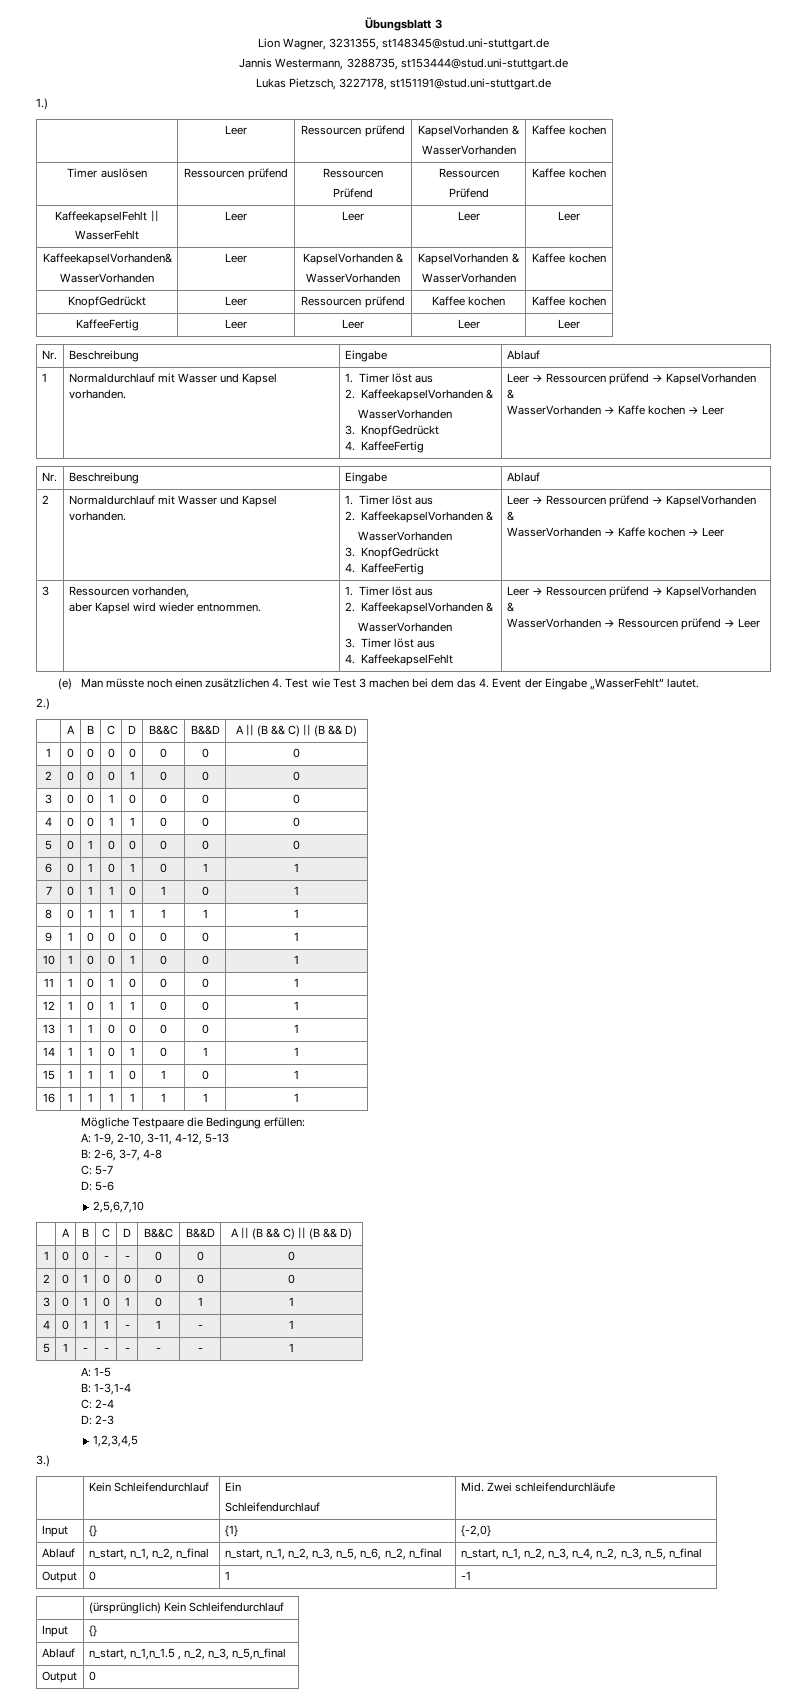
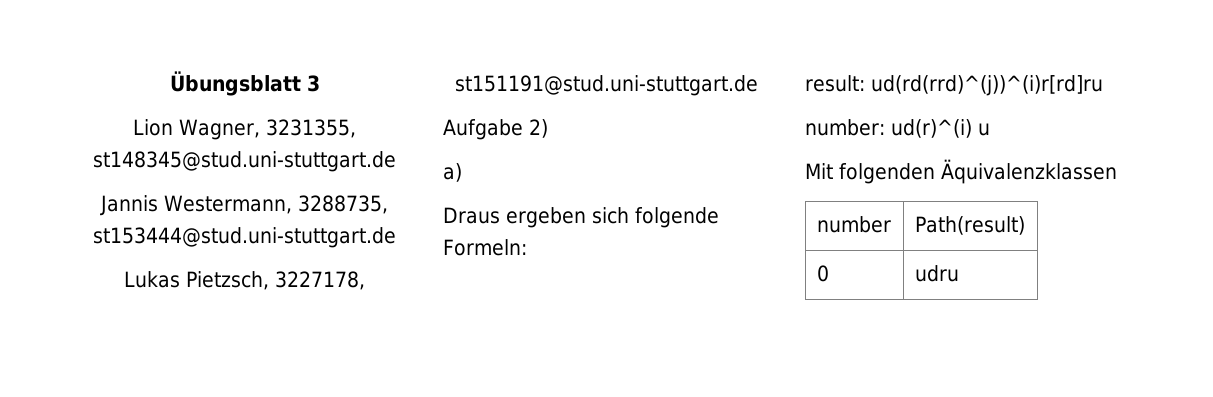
- 1.)
- | Leer | Ressourcen prüfend | KapselVorhanden &
- WasserVorhanden | Kaffee kochen
- Timer auslösen | Ressourcen prüfend | Ressourcen
- Prüfend | Ressourcen
- Prüfend | Kaffee kochen
- KaffeekapselFehlt ||
- WasserFehlt | Leer | Leer | Leer | Leer
- KaffeekapselVorhanden&
- WasserVorhanden | Leer | KapselVorhanden &
- WasserVorhanden | KapselVorhanden &
- WasserVorhanden | Kaffee kochen
- KnopfGedrückt | Leer | Ressourcen prüfend | Kaffee kochen | Kaffee kochen
- KaffeeFertig | Leer | Leer | Leer | Leer
- Nr. | Beschreibung | Eingabe | Ablauf
- 1 | Normaldurchlauf mit Wasser und Kapsel vorhanden. | 1. Timer löst aus
- 2. KaffeekapselVorhanden &
- WasserVorhanden
- 3. KnopfGedrückt
- 4. KaffeeFertig | Leer → Ressourcen prüfend → KapselVorhanden &
- WasserVorhanden → Kaffe kochen → Leer
- Nr. | Beschreibung | Eingabe | Ablauf
- 2 | Normaldurchlauf mit Wasser und Kapsel vorhanden. | 1. Timer löst aus
- 2. KaffeekapselVorhanden &
- WasserVorhanden
- 3. KnopfGedrückt
- 4. KaffeeFertig | Leer → Ressourcen prüfend → KapselVorhanden &
- WasserVorhanden → Kaffe kochen → Leer
- 3 | Ressourcen vorhanden,
- aber Kapsel wird wieder entnommen. | 1. Timer löst aus
- 2. KaffeekapselVorhanden &
- WasserVorhanden
- 3. Timer löst aus
- 4. KaffeekapselFehlt | Leer → Ressourcen prüfend → KapselVorhanden &
- WasserVorhanden → Ressourcen prüfend → Leer
- (e) Man müsste noch einen zusätzlichen 4. Test wie Test 3 machen bei dem das 4. Event der Eingabe „WasserFehlt“ lautet.
- 2.)
- | A | B | C | D | B&&C | B&&D | A || (B && C) || (B && D)
- 1 | 0 | 0 | 0 | 0 | 0 | 0 | 0
- 2 | 0 | 0 | 0 | 1 | 0 | 0 | 0
- 3 | 0 | 0 | 1 | 0 | 0 | 0 | 0
- 4 | 0 | 0 | 1 | 1 | 0 | 0 | 0
- 5 | 0 | 1 | 0 | 0 | 0 | 0 | 0
- 6 | 0 | 1 | 0 | 1 | 0 | 1 | 1
- 7 | 0 | 1 | 1 | 0 | 1 | 0 | 1
- 8 | 0 | 1 | 1 | 1 | 1 | 1 | 1
- 9 | 1 | 0 | 0 | 0 | 0 | 0 | 1
- 10 | 1 | 0 | 0 | 1 | 0 | 0 | 1
- 11 | 1 | 0 | 1 | 0 | 0 | 0 | 1
- 12 | 1 | 0 | 1 | 1 | 0 | 0 | 1
- 13 | 1 | 1 | 0 | 0 | 0 | 0 | 1
- 14 | 1 | 1 | 0 | 1 | 0 | 1 | 1
- 15 | 1 | 1 | 1 | 0 | 1 | 0 | 1
- 16 | 1 | 1 | 1 | 1 | 1 | 1 | 1
- Mögliche Testpaare die Bedingung erfüllen:
- A: 1-9, 2-10, 3-11, 4-12, 5-13
- B: 2-6, 3-7, 4-8
- C: 5-7
- D: 5-6
- 2,5,6,7,10
- | A | B | C | D | B&&C | B&&D | A || (B && C) || (B && D)
- 1 | 0 | 0 | - | - | 0 | 0 | 0
- 2 | 0 | 1 | 0 | 0 | 0 | 0 | 0
- 3 | 0 | 1 | 0 | 1 | 0 | 1 | 1
- 4 | 0 | 1 | 1 | - | 1 | - | 1
- 5 | 1 | - | - | - | - | - | 1
- A: 1-5
- B: 1-3,1-4
- C: 2-4
- D: 2-3
- 1,2,3,4,5
- 3.)
- | Kein Schleifendurchlauf | Ein
- Schleifendurchlauf | Mid. Zwei schleifendurchläufe
- Input | {} | {1} | {-2,0}
- Ablauf | n_start, n_1, n_2, n_final | n_start, n_1, n_2, n_3, n_5, n_6, n_2, n_final | n_start, n_1, n_2, n_3, n_4, n_2, n_3, n_5, n_final
- Output | 0 | 1 | -1
- | (ürsprünglich) Kein Schleifendurchlauf
- Input | {}
- Ablauf | n_start, n_1,n_1.5 , n_2, n_3, n_5,n_final
- Output | 0
+ Aufgabe 2)
+ a)
+ Draus ergeben sich folgende Formeln:
+ result: ud(rd(rrd)^(j))^(i)r[rd]ru
+ number: ud(r)^(i) u
+ Mit folgenden Äquivalenzklassen
+ number | Path(result)
+ 0 | udru

